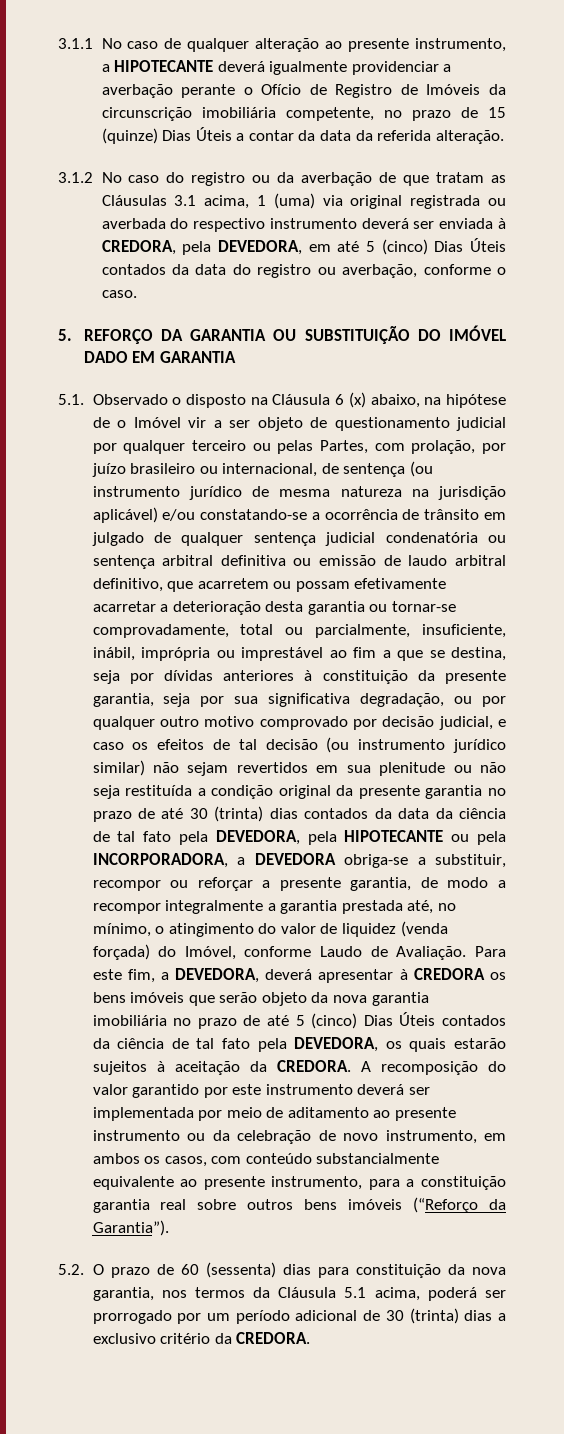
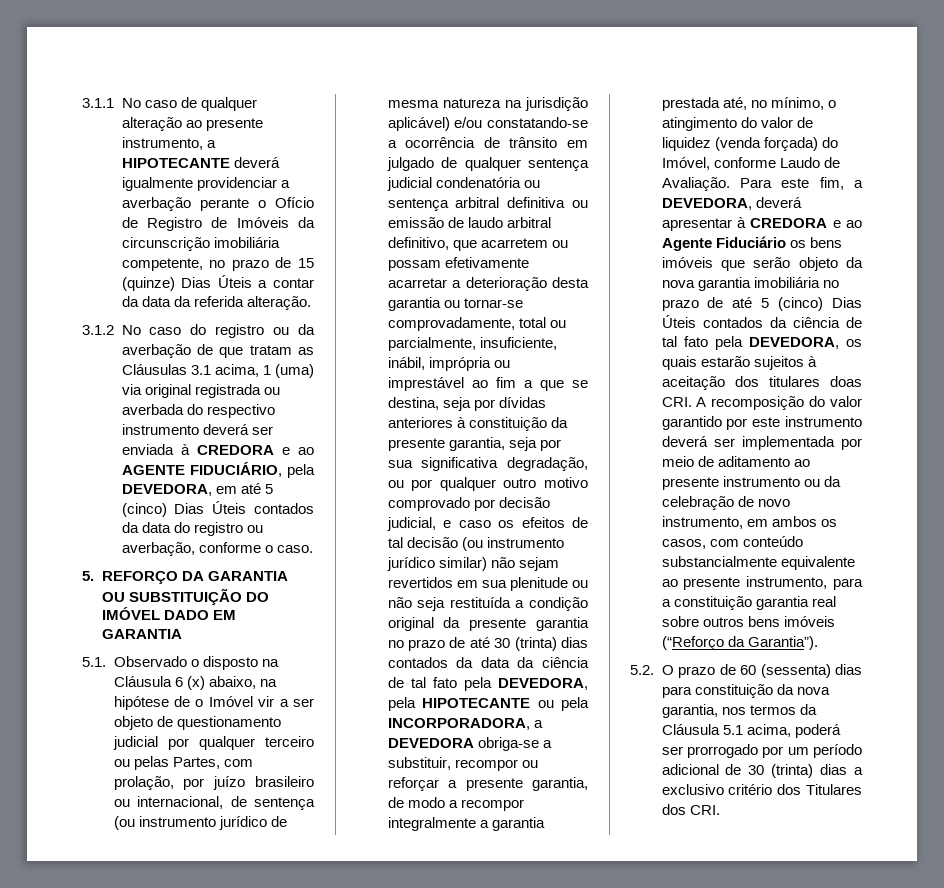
- 3.1.2 No caso do registro ou da averbação de que tratam as Cláusulas 3.1 acima, 1 (uma) via original registrada ou averbada do respectivo instrumento deverá ser enviada à CREDORA, pela DEVEDORA, em até 5 (cinco) Dias Úteis contados da data do registro ou averbação, conforme o caso.
+ 3.1.2 No caso do registro ou da averbação de que tratam as Cláusulas 3.1 acima, 1 (uma) via original registrada ou averbada do respectivo instrumento deverá ser enviada à CREDORA e ao AGENTE FIDUCIÁRIO, pela DEVEDORA, em até 5 (cinco) Dias Úteis contados da data do registro ou averbação, conforme o caso.
- Para este fim, a DEVEDORA, deverá apresentar à CREDORA os bens imóveis que serão objeto da nova garantia imobiliária no prazo de até 5 (cinco) Dias Úteis contados da ciência de tal fato pela DEVEDORA, os quais estarão sujeitos à aceitação da CREDORA. A recomposição do valor garantido por este instrumento deverá ser implementada por meio de aditamento ao presente instrumento ou da celebração de novo instrumento, em ambos os casos, com conteúdo substancialmente equivalente ao presente instrumento, para a constituição garantia real sobre outros bens imóveis (“Reforço da Garantia”).
+ Para este fim, a DEVEDORA, deverá apresentar à CREDORA e ao Agente Fiduciário os bens imóveis que serão objeto da nova garantia imobiliária no prazo de até 5 (cinco) Dias Úteis contados da ciência de tal fato pela DEVEDORA, os quais estarão sujeitos à aceitação dos titulares doas CRI. A recomposição do valor garantido por este instrumento deverá ser implementada por meio de aditamento ao presente instrumento ou da celebração de novo instrumento, em ambos os casos, com conteúdo substancialmente equivalente ao presente instrumento, para a constituição garantia real sobre outros bens imóveis (“Reforço da Garantia”).
- 5.2. O prazo de 60 (sessenta) dias para constituição da nova garantia, nos termos da Cláusula 5.1 acima, poderá ser prorrogado por um período adicional de 30 (trinta) dias a exclusivo critério da CREDORA.
+ 5.2. O prazo de 60 (sessenta) dias para constituição da nova garantia, nos termos da Cláusula 5.1 acima, poderá ser prorrogado por um período adicional de 30 (trinta) dias a exclusivo critério dos Titulares dos CRI.

